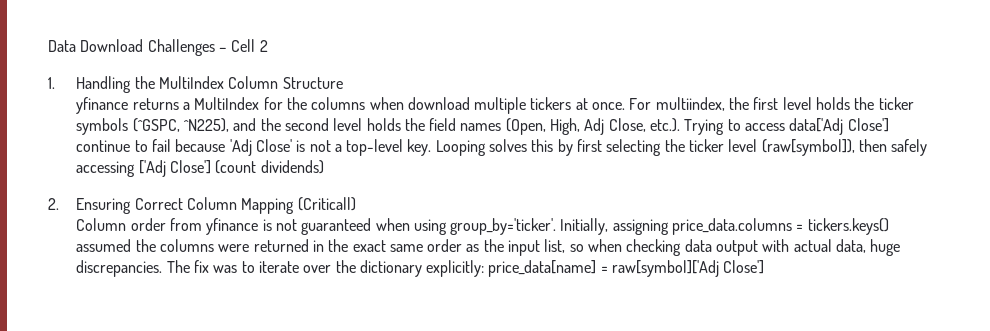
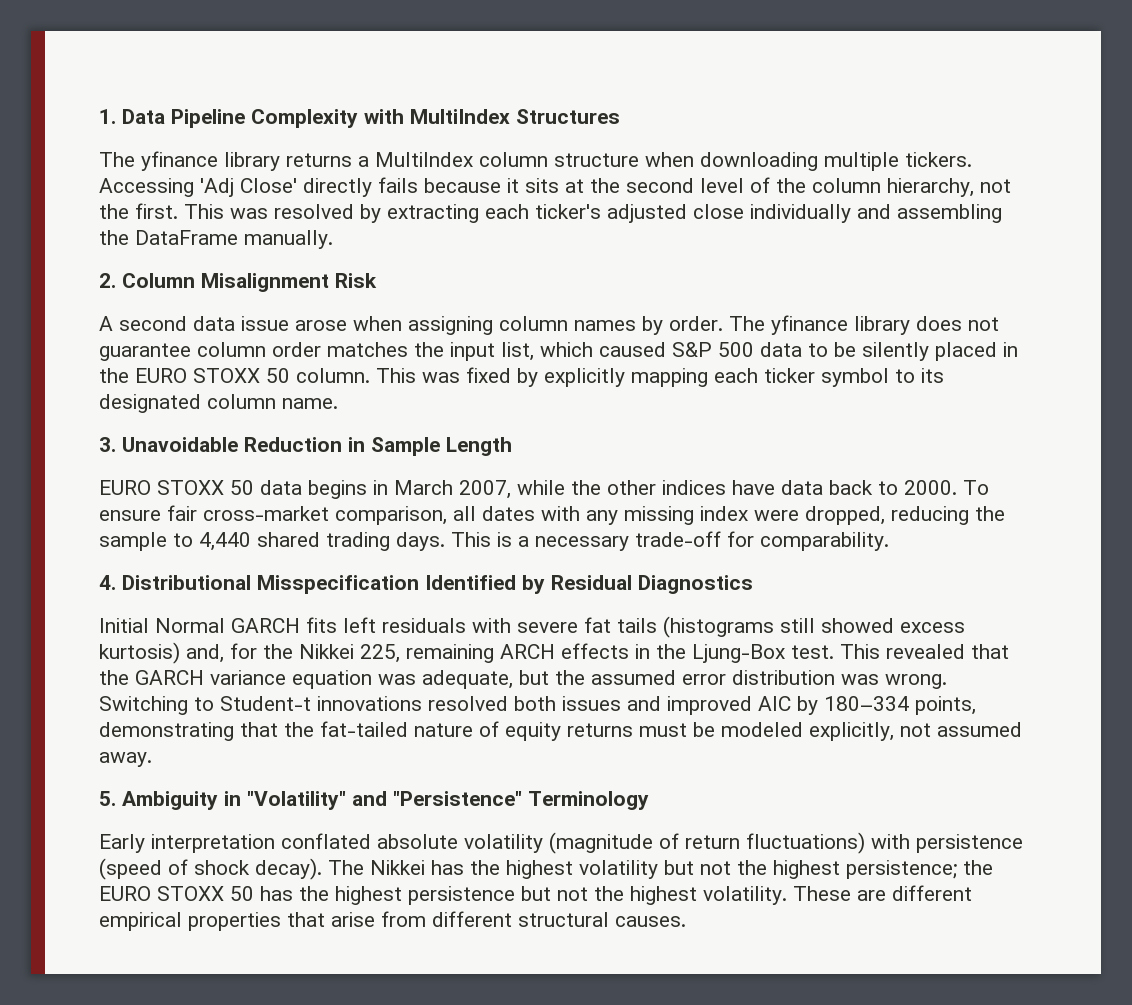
- Data Download Challenges – Cell 2
- 1. Handling the MultiIndex Column Structure
- yfinance returns a MultiIndex for the columns when download multiple tickers at once. For multiindex, the first level holds the ticker symbols (^GSPC, ^N225), and the second level holds the field names (Open, High, Adj Close, etc.). Trying to access data['Adj Close'] continue to fail because 'Adj Close' is not a top-level key. Looping solves this by first selecting the ticker level (raw[symbol]), then safely accessing ['Adj Close'] (count dividends)
- 2. Ensuring Correct Column Mapping (Criticall)
- Column order from yfinance is not guaranteed when using group_by='ticker'. Initially, assigning price_data.columns = tickers.keys() assumed the columns were returned in the exact same order as the input list, so when checking data output with actual data, huge discrepancies. The fix was to iterate over the dictionary explicitly: price_data[name] = raw[symbol]['Adj Close']
+ 1. Data Pipeline Complexity with MultiIndex Structures
+ The yfinance library returns a MultiIndex column structure when downloading multiple tickers. Accessing 'Adj Close' directly fails because it sits at the second level of the column hierarchy, not the first. This was resolved by extracting each ticker's adjusted close individually and assembling the DataFrame manually.
+ 2. Column Misalignment Risk
+ A second data issue arose when assigning column names by order. The yfinance library does not guarantee column order matches the input list, which caused S&P 500 data to be silently placed in the EURO STOXX 50 column. This was fixed by explicitly mapping each ticker symbol to its designated column name.
+ 3. Unavoidable Reduction in Sample Length
+ EURO STOXX 50 data begins in March 2007, while the other indices have data back to 2000. To ensure fair cross-market comparison, all dates with any missing index were dropped, reducing the sample to 4,440 shared trading days. This is a necessary trade-off for comparability.
+ 4. Distributional Misspecification Identified by Residual Diagnostics
+ Initial Normal GARCH fits left residuals with severe fat tails (histograms still showed excess kurtosis) and, for the Nikkei 225, remaining ARCH effects in the Ljung-Box test. This revealed that the GARCH variance equation was adequate, but the assumed error distribution was wrong. Switching to Student-t innovations resolved both issues and improved AIC by 180–334 points, demonstrating that the fat-tailed nature of equity returns must be modeled explicitly, not assumed away.
+ 5. Ambiguity in "Volatility" and "Persistence" Terminology
+ Early interpretation conflated absolute volatility (magnitude of return fluctuations) with persistence (speed of shock decay). The Nikkei has the highest volatility but not the highest persistence; the EURO STOXX 50 has the highest persistence but not the highest volatility. These are different empirical properties that arise from different structural causes.

